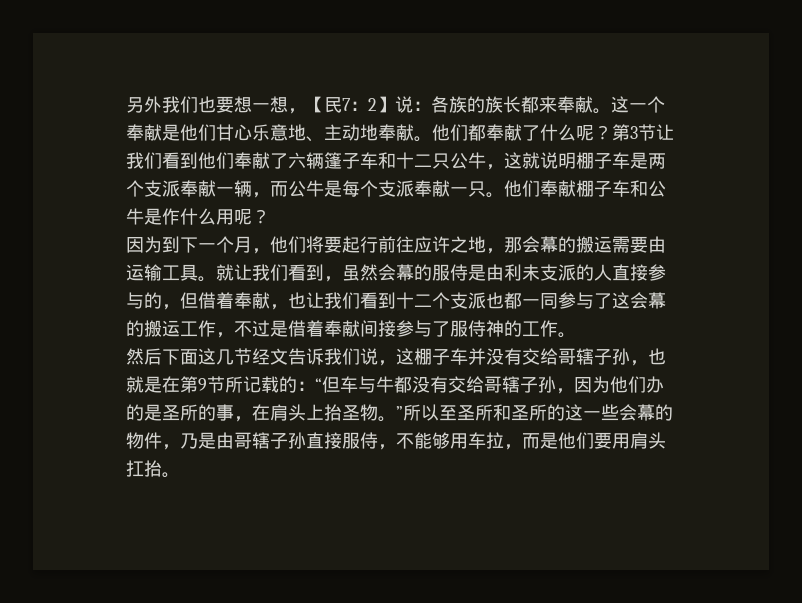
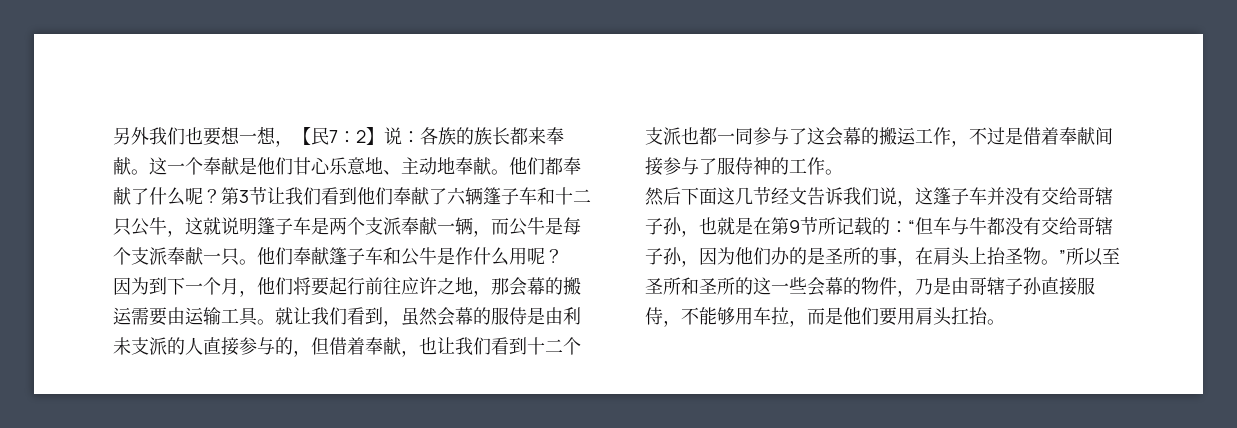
- 第3节让我们看到他们奉献了六辆篷子车和十二只公牛，这就说明棚子车是两个支派奉献一辆，而公牛是每个支派奉献一只。
+ 第3节让我们看到他们奉献了六辆篷子车和十二只公牛，这就说明篷子车是两个支派奉献一辆，而公牛是每个支派奉献一只。
- 他们奉献棚子车和公牛是作什么用呢？
+ 他们奉献篷子车和公牛是作什么用呢？
- 然后下面这几节经文告诉我们说，这棚子车并没有交给哥辖子孙，也就是在第9节所记载的：
+ 然后下面这几节经文告诉我们说，这篷子车并没有交给哥辖子孙，也就是在第9节所记载的：

